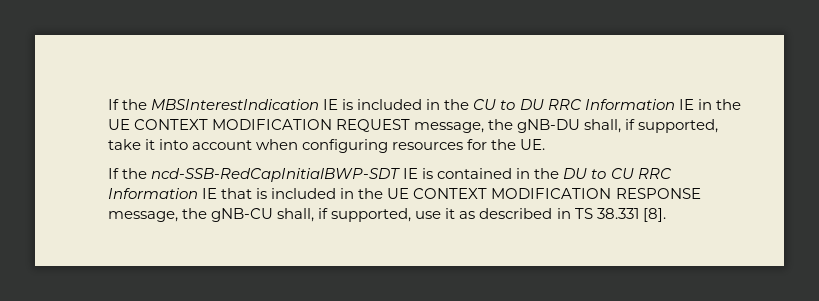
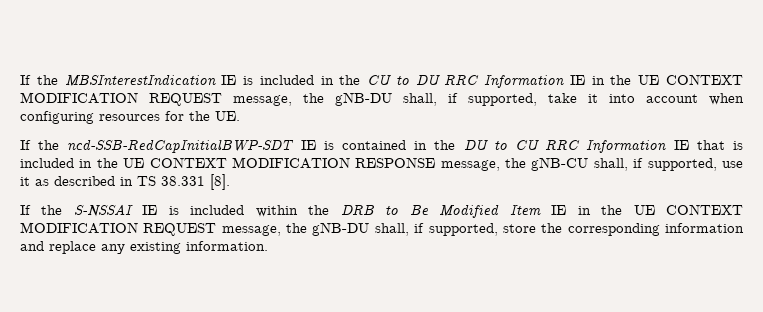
+ If the S-NSSAI IE is included within the DRB to Be Modified Item IE in the UE CONTEXT MODIFICATION REQUEST message, the gNB-DU shall, if supported, store the corresponding information and replace any existing information.

